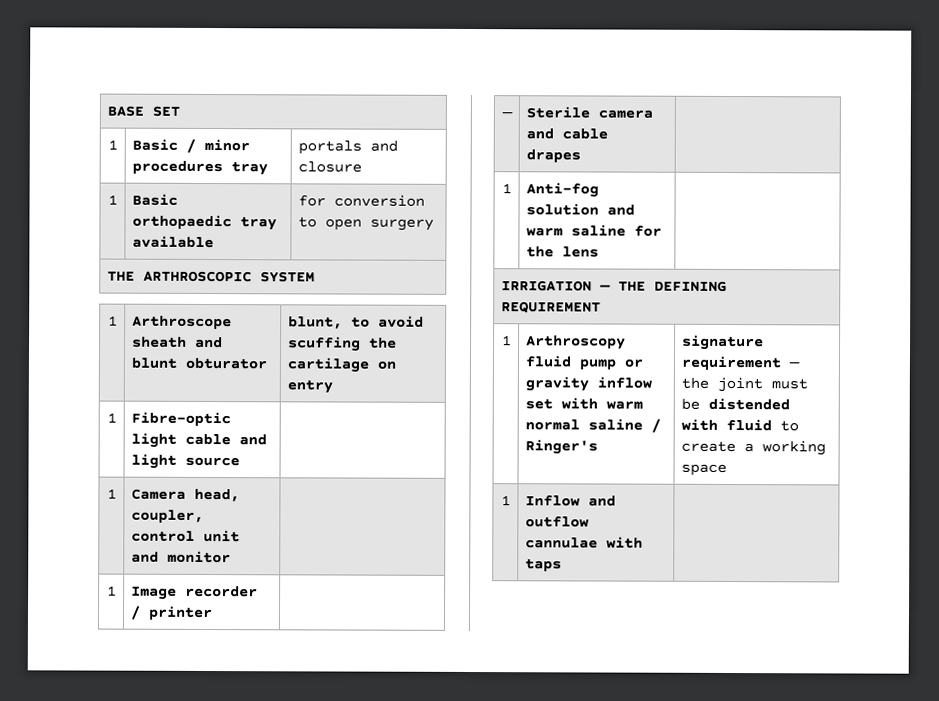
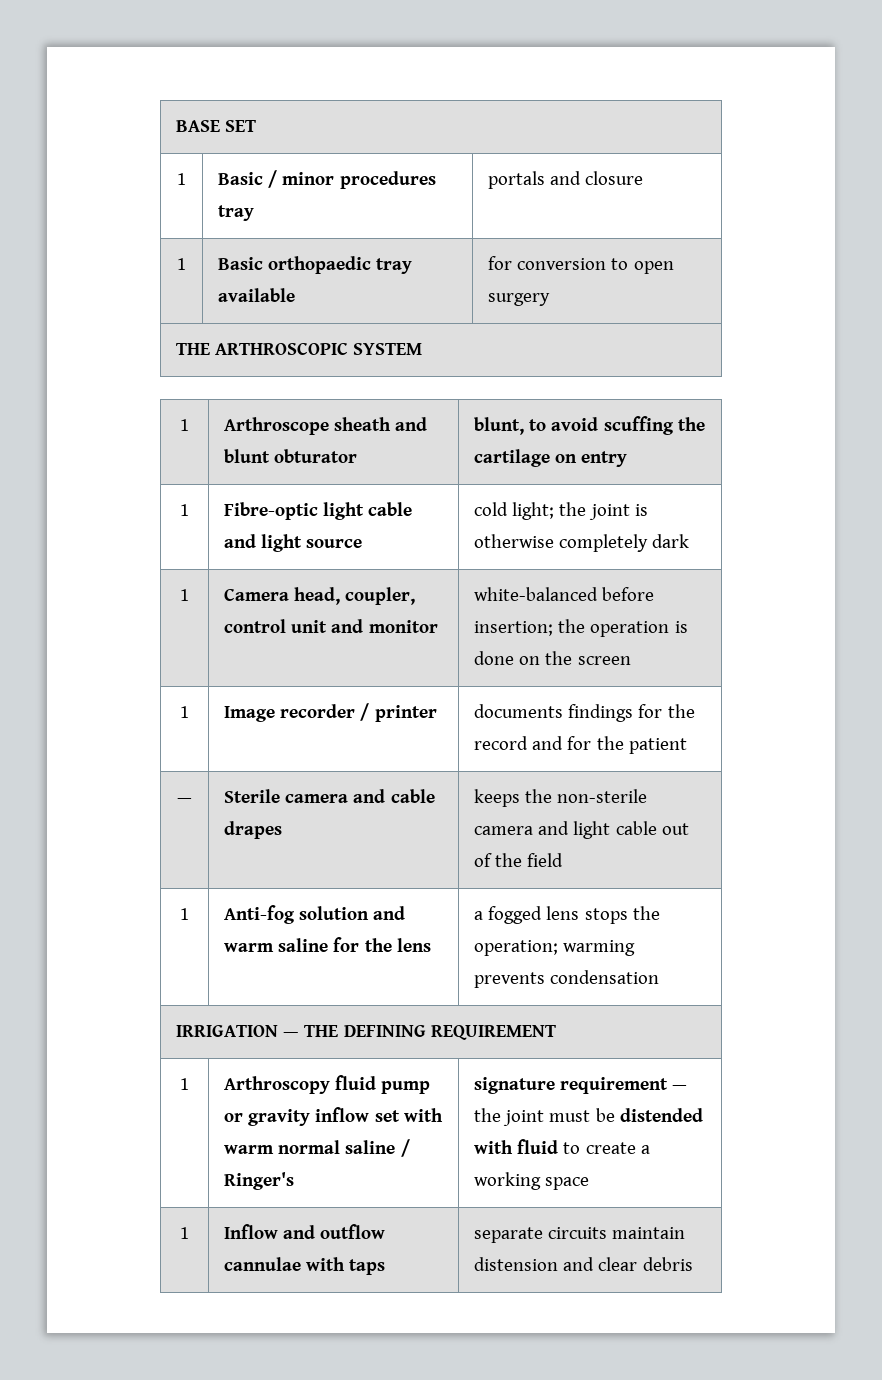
- 1 | Fibre-optic light cable and light source |
+ 1 | Fibre-optic light cable and light source | cold light; the joint is otherwise completely dark
- 1 | Camera head, coupler, control unit and monitor |
+ 1 | Camera head, coupler, control unit and monitor | white-balanced before insertion; the operation is done on the screen
- 1 | Image recorder / printer |
+ 1 | Image recorder / printer | documents findings for the record and for the patient
- — | Sterile camera and cable drapes |
+ — | Sterile camera and cable drapes | keeps the non-sterile camera and light cable out of the field
- 1 | Anti-fog solution and warm saline for the lens |
+ 1 | Anti-fog solution and warm saline for the lens | a fogged lens stops the operation; warming prevents condensation
- 1 | Inflow and outflow cannulae with taps |
+ 1 | Inflow and outflow cannulae with taps | separate circuits maintain distension and clear debris

